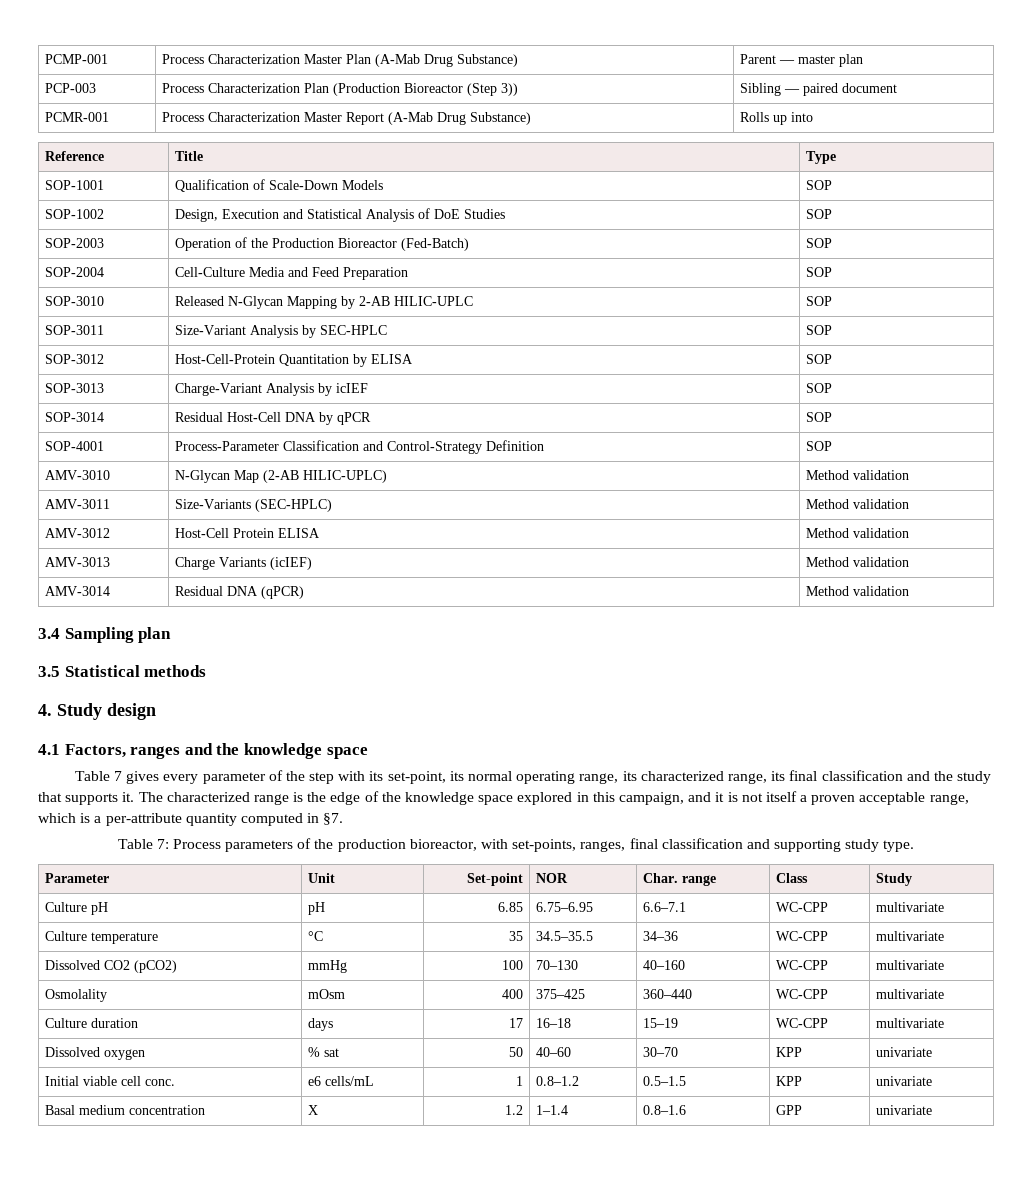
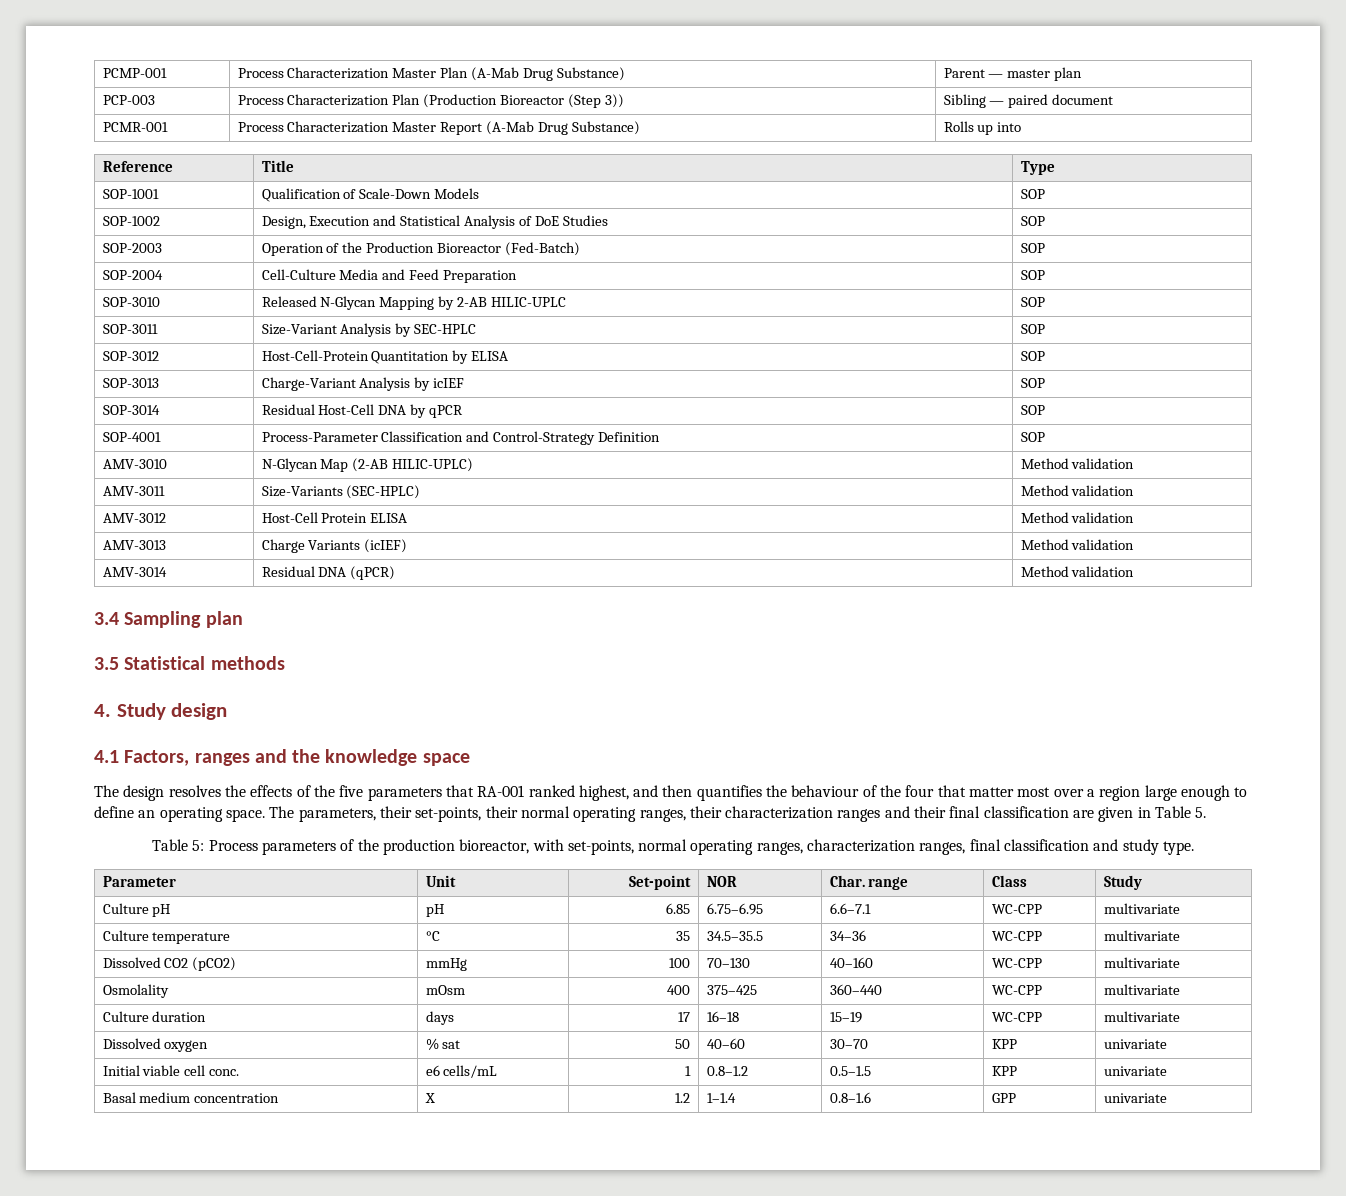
- Table 7 gives every parameter of the step with its set-point, its normal operating range, its characterized range, its final classification and the study that supports it. The characterized range is the edge of the knowledge space explored in this campaign, and it is not itself a proven acceptable range, which is a per-attribute quantity computed in §7.
- Table 7: Process parameters of the production bioreactor, with set-points, ranges, final classification and supporting study type.
+ The design resolves the effects of the five parameters that RA-001 ranked highest, and then quantifies the behaviour of the four that matter most over a region large enough to define an operating space. The parameters, their set-points, their normal operating ranges, their characterization ranges and their final classification are given in Table 5.
+ Table 5: Process parameters of the production bioreactor, with set-points, normal operating ranges, characterization ranges, final classification and study type.

